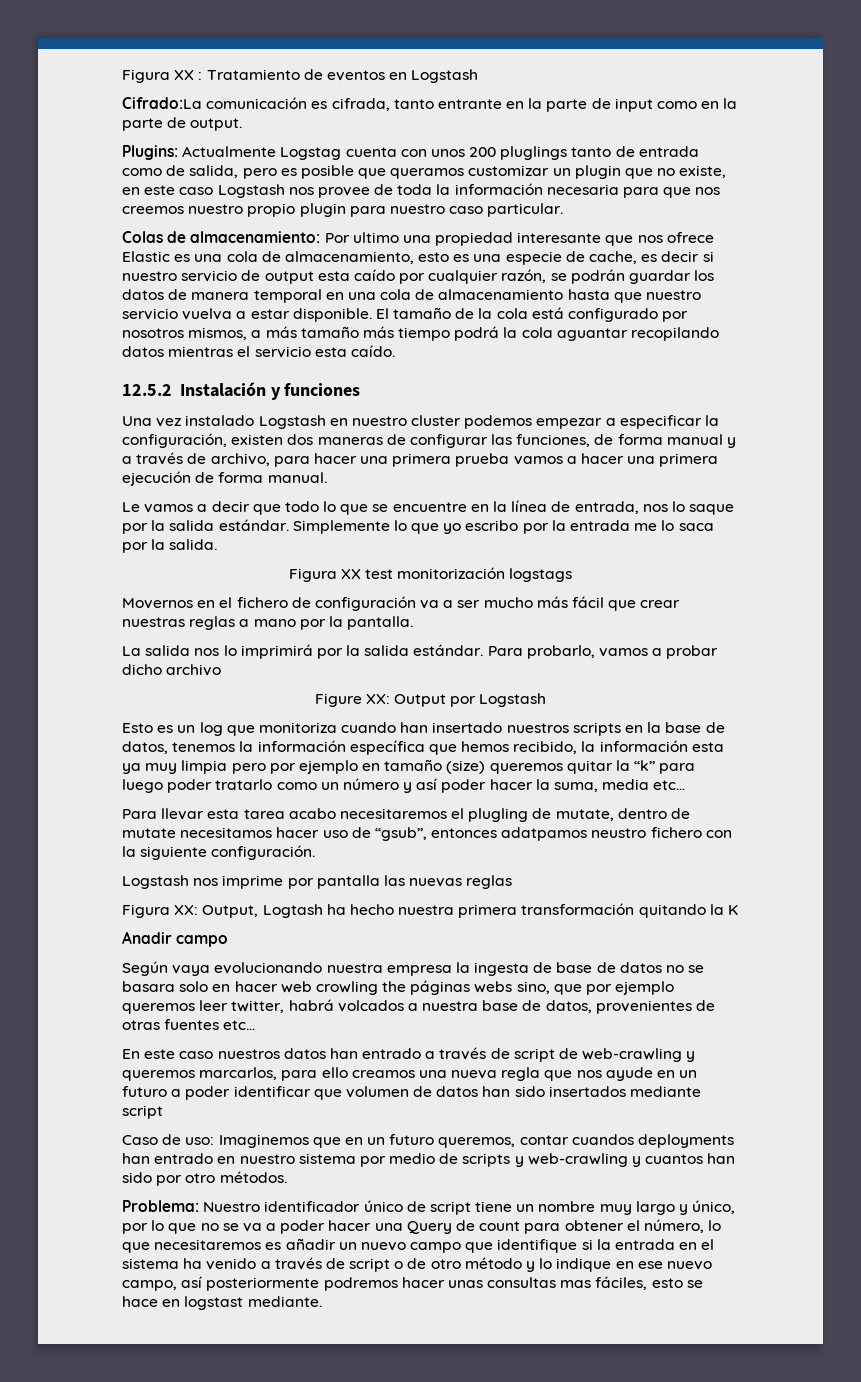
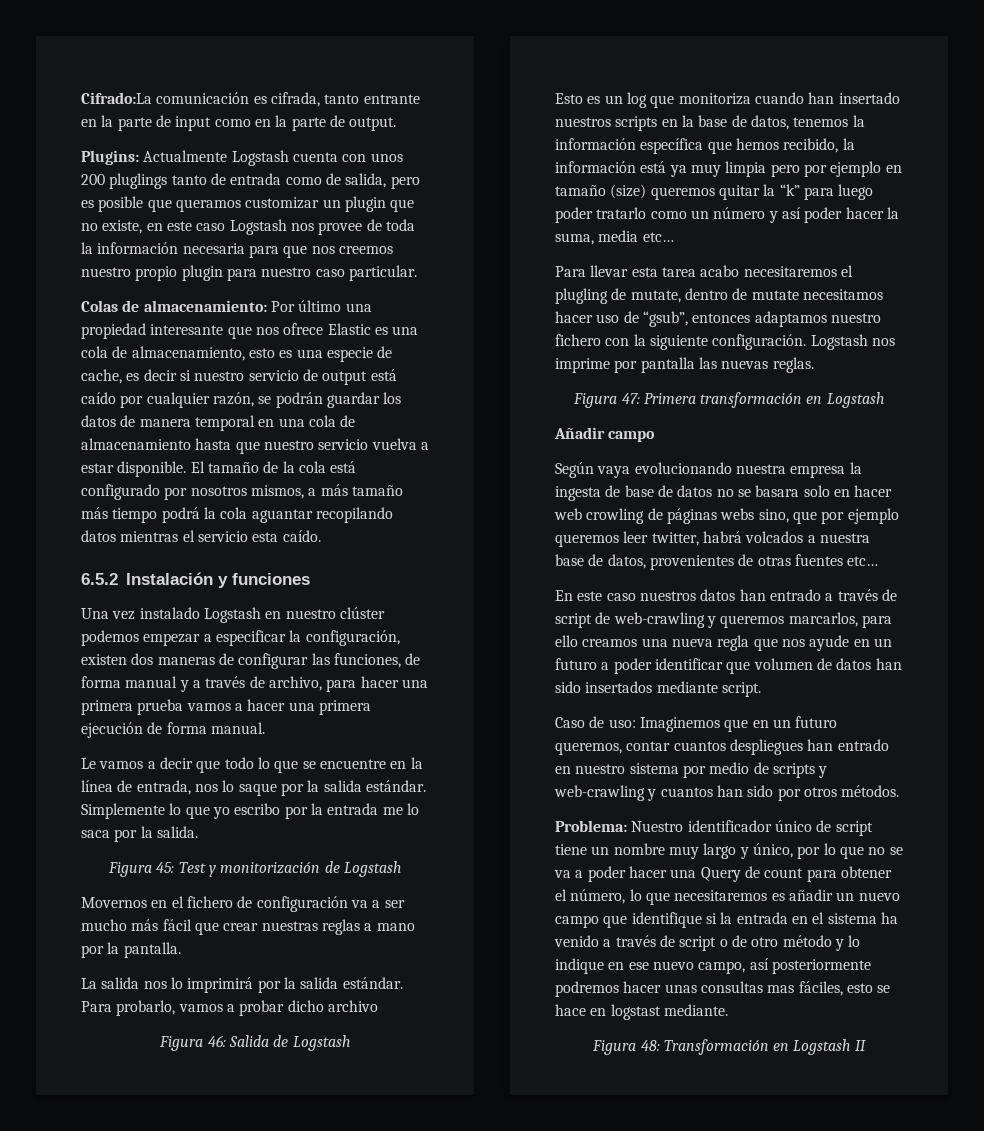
- Figura XX : Tratamiento de eventos en Logstash
- Plugins: Actualmente Logstag cuenta con unos 200 pluglings tanto de entrada como de salida, pero es posible que queramos customizar un plugin que no existe, en este caso Logstash nos provee de toda la información necesaria para que nos creemos nuestro propio plugin para nuestro caso particular.
+ Plugins: Actualmente Logstash cuenta con unos 200 pluglings tanto de entrada como de salida, pero es posible que queramos customizar un plugin que no existe, en este caso Logstash nos provee de toda la información necesaria para que nos creemos nuestro propio plugin para nuestro caso particular.
- Colas de almacenamiento: Por ultimo una propiedad interesante que nos ofrece Elastic es una cola de almacenamiento, esto es una especie de cache, es decir si nuestro servicio de output esta caído por cualquier razón, se podrán guardar los datos de manera temporal en una cola de almacenamiento hasta que nuestro servicio vuelva a estar disponible.
+ Colas de almacenamiento: Por último una propiedad interesante que nos ofrece Elastic es una cola de almacenamiento, esto es una especie de cache, es decir si nuestro servicio de output está caído por cualquier razón, se podrán guardar los datos de manera temporal en una cola de almacenamiento hasta que nuestro servicio vuelva a estar disponible.
- 12.5.2 Instalación y funciones
+ 6.5.2 Instalación y funciones
- Una vez instalado Logstash en nuestro cluster podemos empezar a especificar la configuración, existen dos maneras de configurar las funciones, de forma manual y a través de archivo, para hacer una primera prueba vamos a hacer una primera ejecución de forma manual.
+ Una vez instalado Logstash en nuestro clúster podemos empezar a especificar la configuración, existen dos maneras de configurar las funciones, de forma manual y a través de archivo, para hacer una primera prueba vamos a hacer una primera ejecución de forma manual.
- Figura XX test monitorización logstags
+ Figura 45: Test y monitorización de Logstash
- Figure XX: Output por Logstash
+ Figura 46: Salida de Logstash
- Esto es un log que monitoriza cuando han insertado nuestros scripts en la base de datos, tenemos la información específica que hemos recibido, la información esta ya muy limpia pero por ejemplo en tamaño (size) queremos quitar la “k” para luego poder tratarlo como un número y así poder hacer la suma, media etc…
+ Esto es un log que monitoriza cuando han insertado nuestros scripts en la base de datos, tenemos la información específica que hemos recibido, la información está ya muy limpia pero por ejemplo en tamaño (size) queremos quitar la “k” para luego poder tratarlo como un número y así poder hacer la suma, media etc…
- Para llevar esta tarea acabo necesitaremos el plugling de mutate, dentro de mutate necesitamos hacer uso de “gsub”, entonces adatpamos neustro fichero con la siguiente configuración.
- Logstash nos imprime por pantalla las nuevas reglas
- Figura XX: Output, Logtash ha hecho nuestra primera transformación quitando la K
- Anadir campo
+ Para llevar esta tarea acabo necesitaremos el plugling de mutate, dentro de mutate necesitamos hacer uso de “gsub”, entonces adaptamos nuestro fichero con la siguiente configuración. Logstash nos imprime por pantalla las nuevas reglas.
+ Figura 47: Primera transformación en Logstash
+ Añadir campo
- Según vaya evolucionando nuestra empresa la ingesta de base de datos no se basara solo en hacer web crowling the páginas webs sino, que por ejemplo queremos leer twitter, habrá volcados a nuestra base de datos, provenientes de otras fuentes etc…
+ Según vaya evolucionando nuestra empresa la ingesta de base de datos no se basara solo en hacer web crowling de páginas webs sino, que por ejemplo queremos leer twitter, habrá volcados a nuestra base de datos, provenientes de otras fuentes etc…
- En este caso nuestros datos han entrado a través de script de web-crawling y queremos marcarlos, para ello creamos una nueva regla que nos ayude en un futuro a poder identificar que volumen de datos han sido insertados mediante script
+ En este caso nuestros datos han entrado a través de script de web-crawling y queremos marcarlos, para ello creamos una nueva regla que nos ayude en un futuro a poder identificar que volumen de datos han sido insertados mediante script.
- Caso de uso: Imaginemos que en un futuro queremos, contar cuandos deployments han entrado en nuestro sistema por medio de scripts y web-crawling y cuantos han sido por otro métodos.
+ Caso de uso: Imaginemos que en un futuro queremos, contar cuantos despliegues han entrado en nuestro sistema por medio de scripts y web-crawling y cuantos han sido por otros métodos.
+ Figura 48: Transformación en Logstash II

